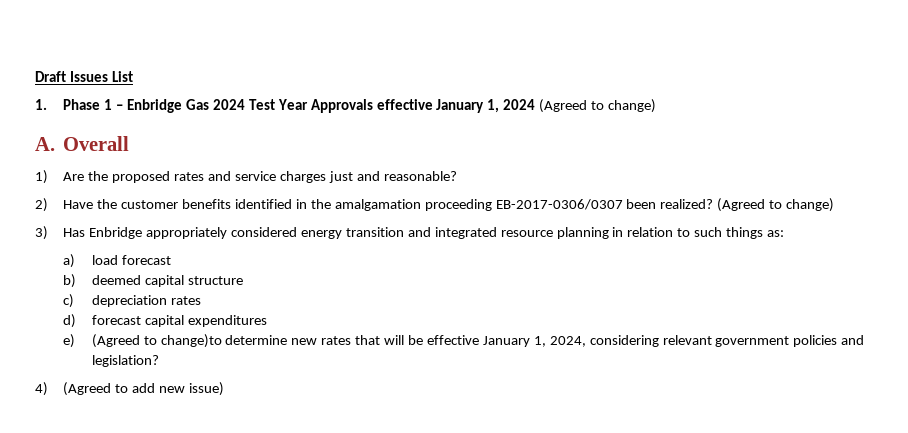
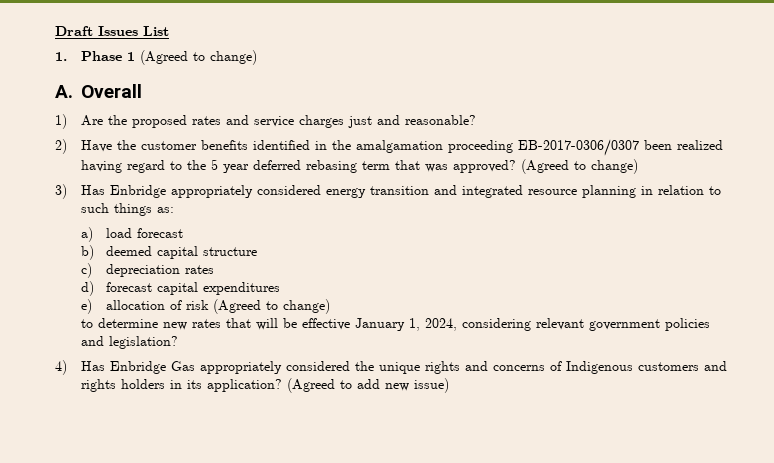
- 1. Phase 1 – Enbridge Gas 2024 Test Year Approvals effective January 1, 2024 (Agreed to change)
+ 1. Phase 1 (Agreed to change)
- 2) Have the customer benefits identified in the amalgamation proceeding EB-2017-0306/0307 been realized?
+ 2) Have the customer benefits identified in the amalgamation proceeding EB-2017-0306/0307 been realized having regard to the 5 year deferred rebasing term that was approved?
- e) (Agreed to change)to determine new rates that will be effective January 1, 2024, considering relevant government policies and legislation?
+ e) allocation of risk (Agreed to change)
+ to determine new rates that will be effective January 1, 2024, considering relevant government policies and legislation?
- 4) (Agreed to add new issue)
+ 4) Has Enbridge Gas appropriately considered the unique rights and concerns of Indigenous customers and rights holders in its application? (Agreed to add new issue)

